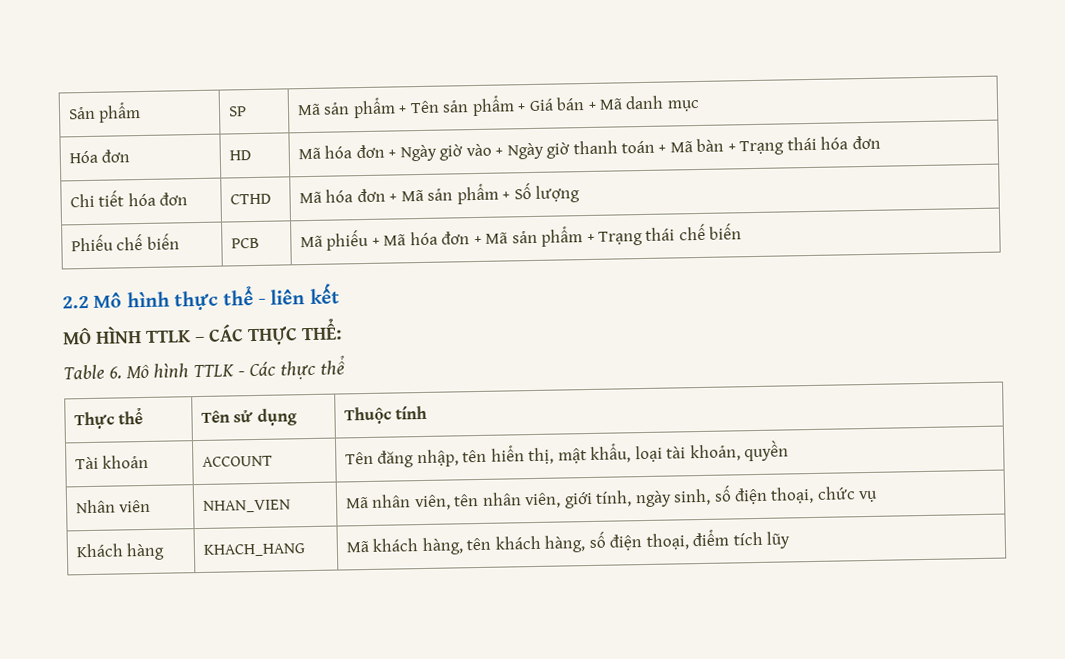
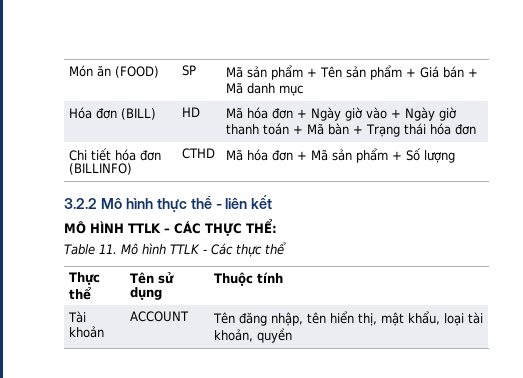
- Sản phẩm | SP | Mã sản phẩm + Tên sản phẩm + Giá bán + Mã danh mục
+ Món ăn (FOOD) | SP | Mã sản phẩm + Tên sản phẩm + Giá bán + Mã danh mục
- Hóa đơn | HD | Mã hóa đơn + Ngày giờ vào + Ngày giờ thanh toán + Mã bàn + Trạng thái hóa đơn
+ Hóa đơn (BILL) | HD | Mã hóa đơn + Ngày giờ vào + Ngày giờ thanh toán + Mã bàn + Trạng thái hóa đơn
- Chi tiết hóa đơn | CTHD | Mã hóa đơn + Mã sản phẩm + Số lượng
+ Chi tiết hóa đơn (BILLINFO) | CTHD | Mã hóa đơn + Mã sản phẩm + Số lượng
- Phiếu chế biến | PCB | Mã phiếu + Mã hóa đơn + Mã sản phẩm + Trạng thái chế biến
- 2.2 Mô hình thực thể - liên kết
+ 3.2.2 Mô hình thực thể - liên kết
- Table 6. Mô hình TTLK - Các thực thể
+ Table 11. Mô hình TTLK - Các thực thể
- Nhân viên | NHAN_VIEN | Mã nhân viên, tên nhân viên, giới tính, ngày sinh, số điện thoại, chức vụ
- Khách hàng | KHACH_HANG | Mã khách hàng, tên khách hàng, số điện thoại, điểm tích lũy

